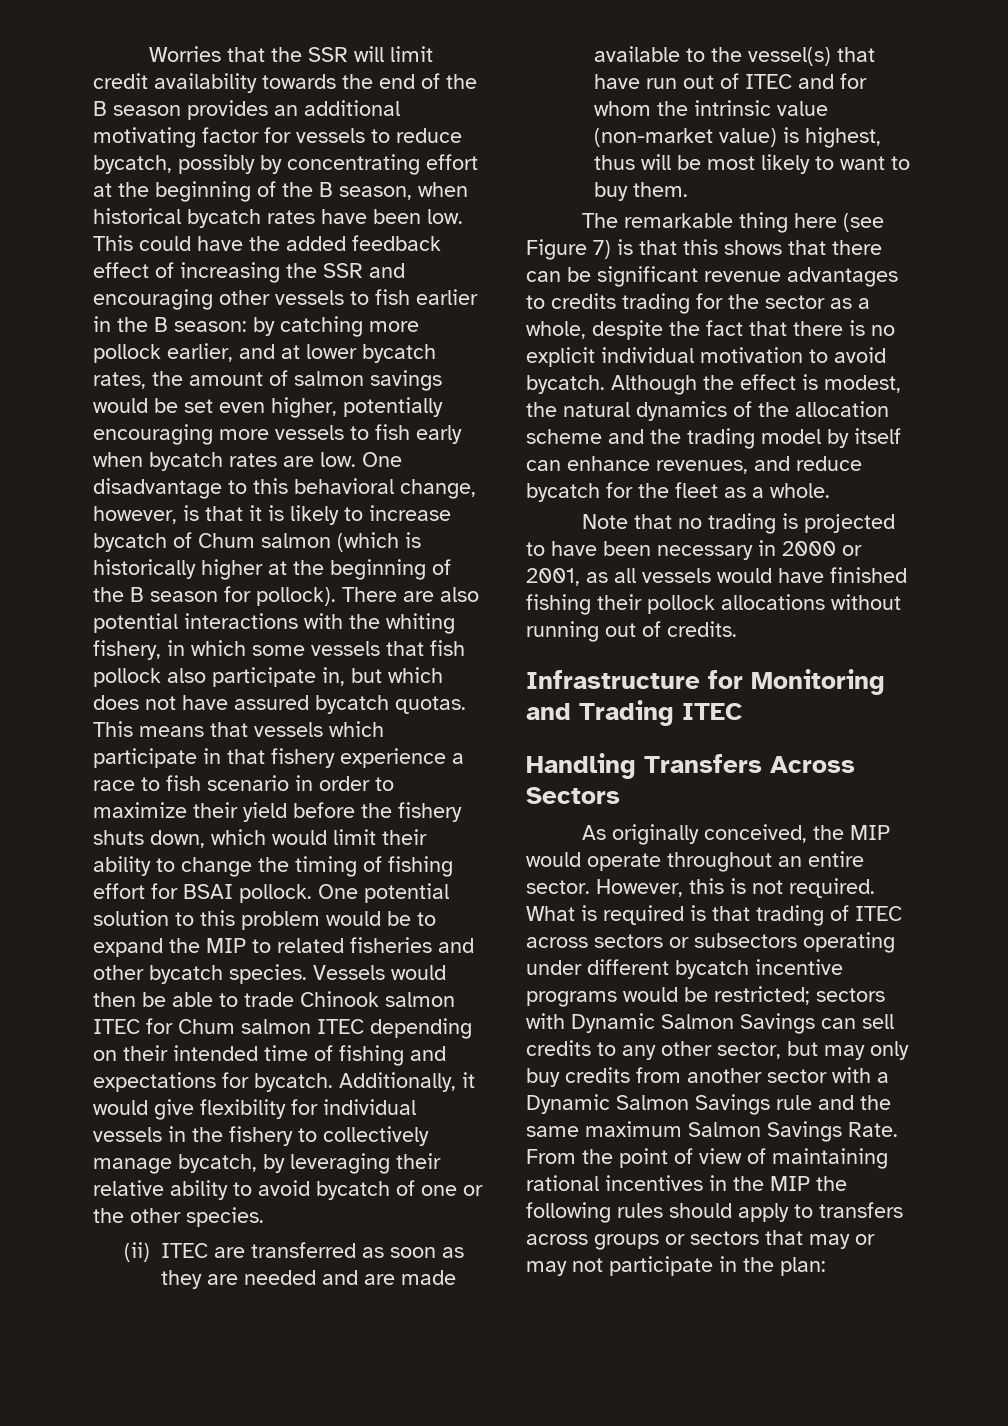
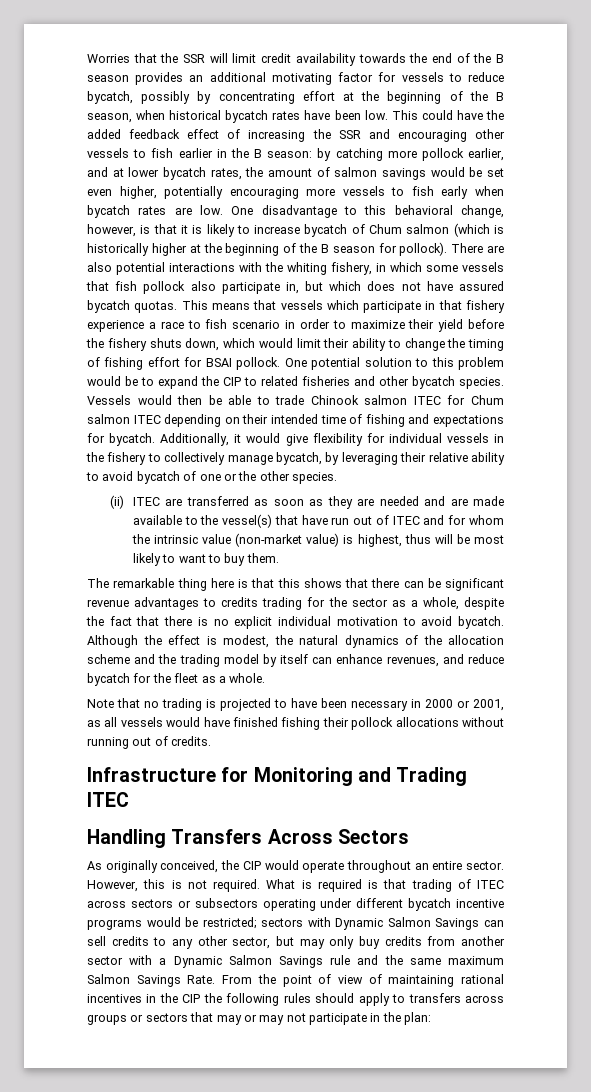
- One potential solution to this problem would be to expand the MIP to related fisheries and other bycatch species.
+ One potential solution to this problem would be to expand the CIP to related fisheries and other bycatch species.
- The remarkable thing here (see Figure 7) is that this shows that there can be significant revenue advantages to credits trading for the sector as a whole, despite the fact that there is no explicit individual motivation to avoid bycatch.
+ The remarkable thing here is that this shows that there can be significant revenue advantages to credits trading for the sector as a whole, despite the fact that there is no explicit individual motivation to avoid bycatch.
- As originally conceived, the MIP would operate throughout an entire sector.
+ As originally conceived, the CIP would operate throughout an entire sector.
- From the point of view of maintaining rational incentives in the MIP the following rules should apply to transfers across groups or sectors that may or may not participate in the plan:
+ From the point of view of maintaining rational incentives in the CIP the following rules should apply to transfers across groups or sectors that may or may not participate in the plan:

